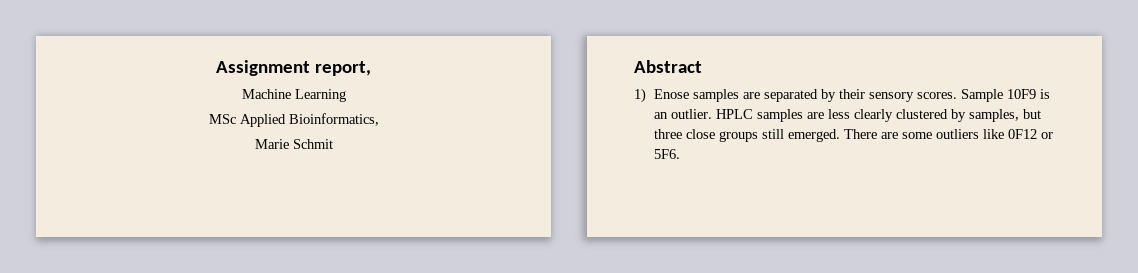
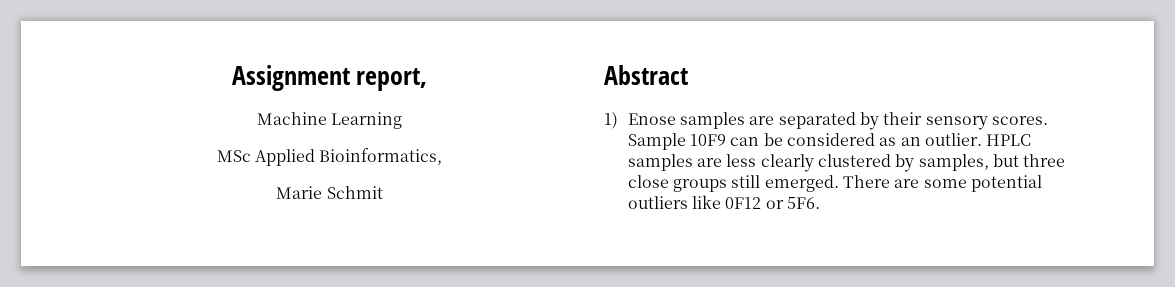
- Sample 10F9 is an outlier.
+ Sample 10F9 can be considered as an outlier.
- There are some outliers like 0F12 or 5F6.
+ There are some potential outliers like 0F12 or 5F6.

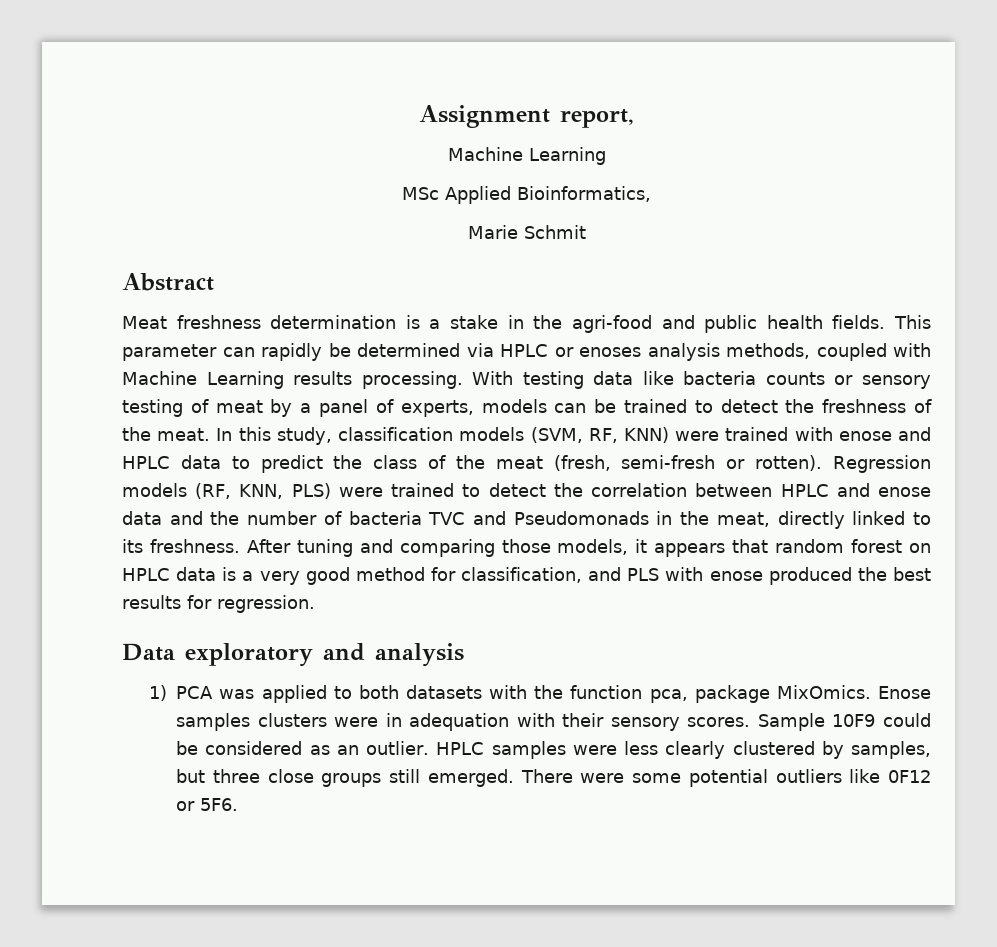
- 1) Enose samples are separated by their sensory scores.
+ Meat freshness determination is a stake in the agri-food and public health fields. This parameter can rapidly be determined via HPLC or enoses analysis methods, coupled with Machine Learning results processing. With testing data like bacteria counts or sensory testing of meat by a panel of experts, models can be trained to detect the freshness of the meat. In this study, classification models (SVM, RF, KNN) were trained with enose and HPLC data to predict the class of the meat (fresh, semi-fresh or rotten). Regression models (RF, KNN, PLS) were trained to detect the correlation between HPLC and enose data and the number of bacteria TVC and Pseudomonads in the meat, directly linked to its freshness. After tuning and comparing those models, it appears that random forest on HPLC data is a very good method for classification, and PLS with enose produced the best results for regression.
+ Data exploratory and analysis
+ 1) PCA was applied to both datasets with the function pca, package MixOmics. Enose samples clusters were in adequation with their sensory scores.
- Sample 10F9 can be considered as an outlier.
+ Sample 10F9 could be considered as an outlier.
- HPLC samples are less clearly clustered by samples, but three close groups still emerged.
+ HPLC samples were less clearly clustered by samples, but three close groups still emerged.
- There are some potential outliers like 0F12 or 5F6.
+ There were some potential outliers like 0F12 or 5F6.

